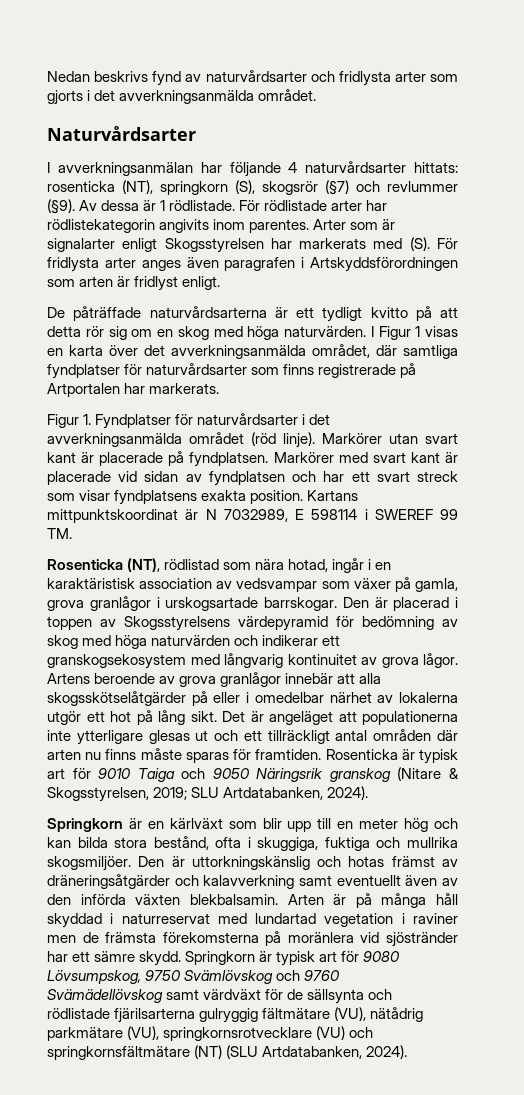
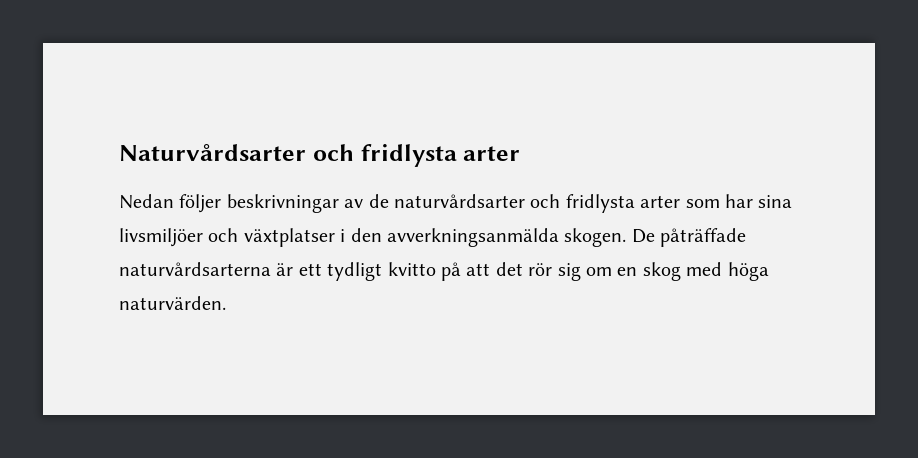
- Nedan beskrivs fynd av naturvårdsarter och fridlysta arter som gjorts i det avverkningsanmälda området.
- Naturvårdsarter
- I avverkningsanmälan har följande 4 naturvårdsarter hittats: rosenticka (NT), springkorn (S), skogsrör (§7) och revlummer (§9). Av dessa är 1 rödlistade. För rödlistade arter har rödlistekategorin angivits inom parentes. Arter som är signalarter enligt Skogsstyrelsen har markerats med (S). För fridlysta arter anges även paragrafen i Artskyddsförordningen som arten är fridlyst enligt.
- De påträffade naturvårdsarterna är ett tydligt kvitto på att detta rör sig om en skog med höga naturvärden. I Figur 1 visas en karta över det avverkningsanmälda området, där samtliga fyndplatser för naturvårdsarter som finns registrerade på Artportalen har markerats.
- Figur 1. Fyndplatser för naturvårdsarter i det avverkningsanmälda området (röd linje). Markörer utan svart kant är placerade på fyndplatsen. Markörer med svart kant är placerade vid sidan av fyndplatsen och har ett svart streck som visar fyndplatsens exakta position. Kartans mittpunktskoordinat är N 7032989, E 598114 i SWEREF 99 TM.
- Rosenticka (NT), rödlistad som nära hotad, ingår i en karaktäristisk association av vedsvampar som växer på gamla, grova granlågor i urskogsartade barrskogar. Den är placerad i toppen av Skogsstyrelsens värdepyramid för bedömning av skog med höga naturvärden och indikerar ett granskogsekosystem med långvarig kontinuitet av grova lågor. Artens beroende av grova granlågor innebär att alla skogsskötselåtgärder på eller i omedelbar närhet av lokalerna utgör ett hot på lång sikt. Det är angeläget att populationerna inte ytterligare glesas ut och ett tillräckligt antal områden där arten nu finns måste sparas för framtiden. Rosenticka är typisk art för 9010 Taiga och 9050 Näringsrik granskog (Nitare & Skogsstyrelsen, 2019; SLU Artdatabanken, 2024).
- Springkorn är en kärlväxt som blir upp till en meter hög och kan bilda stora bestånd, ofta i skuggiga, fuktiga och mullrika skogsmiljöer. Den är uttorkningskänslig och hotas främst av dräneringsåtgärder och kalavverkning samt eventuellt även av den införda växten blekbalsamin. Arten är på många håll skyddad i naturreservat med lundartad vegetation i raviner men de främsta förekomsterna på moränlera vid sjöstränder har ett sämre skydd. Springkorn är typisk art för 9080 Lövsumpskog, 9750 Svämlövskog och 9760 Svämädellövskog samt värdväxt för de sällsynta och rödlistade fjärilsarterna gulryggig fältmätare (VU), nätådrig parkmätare (VU), springkornsrotvecklare (VU) och springkornsfältmätare (NT) (SLU Artdatabanken, 2024).
+ Naturvårdsarter och fridlysta arter
+ Nedan följer beskrivningar av de naturvårdsarter och fridlysta arter som har sina livsmiljöer och växtplatser i den avverkningsanmälda skogen. De påträffade naturvårdsarterna är ett tydligt kvitto på att det rör sig om en skog med höga naturvärden.

